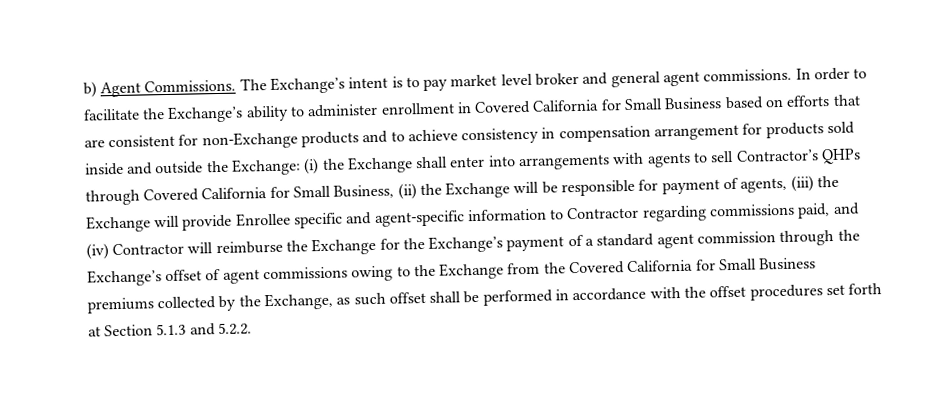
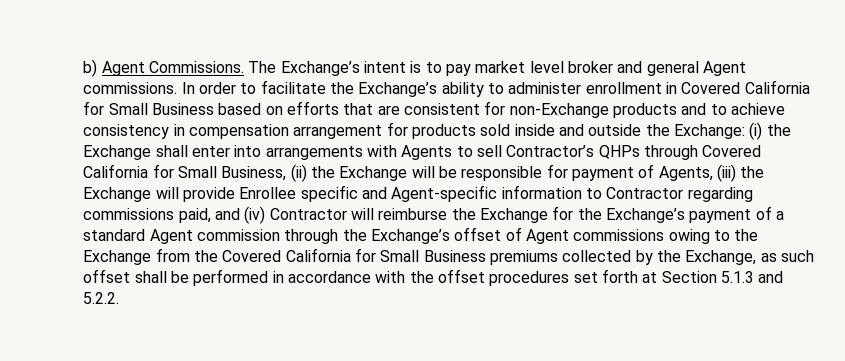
- The Exchange’s intent is to pay market level broker and general agent commissions.
+ The Exchange’s intent is to pay market level broker and general Agent commissions.
- (i) the Exchange shall enter into arrangements with agents to sell Contractor’s QHPs through Covered California for Small Business, (ii) the Exchange will be responsible for payment of agents, (iii) the Exchange will provide Enrollee specific and agent-specific information to Contractor regarding commissions paid, and (iv) Contractor will reimburse the Exchange for the Exchange’s payment of a standard agent commission through the Exchange’s offset of agent commissions owing to the Exchange from the Covered California for Small Business premiums collected by the Exchange, as such offset shall be performed in accordance with the offset procedures set forth at Section 5.1.3 and 5.2.2.
+ (i) the Exchange shall enter into arrangements with Agents to sell Contractor’s QHPs through Covered California for Small Business, (ii) the Exchange will be responsible for payment of Agents, (iii) the Exchange will provide Enrollee specific and Agent-specific information to Contractor regarding commissions paid, and (iv) Contractor will reimburse the Exchange for the Exchange’s payment of a standard Agent commission through the Exchange’s offset of Agent commissions owing to the Exchange from the Covered California for Small Business premiums collected by the Exchange, as such offset shall be performed in accordance with the offset procedures set forth at Section 5.1.3 and 5.2.2.

